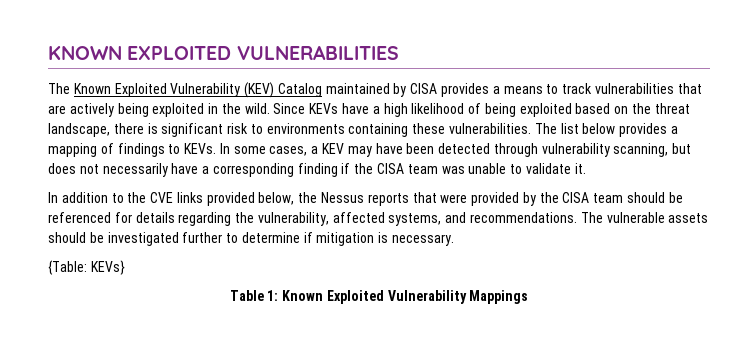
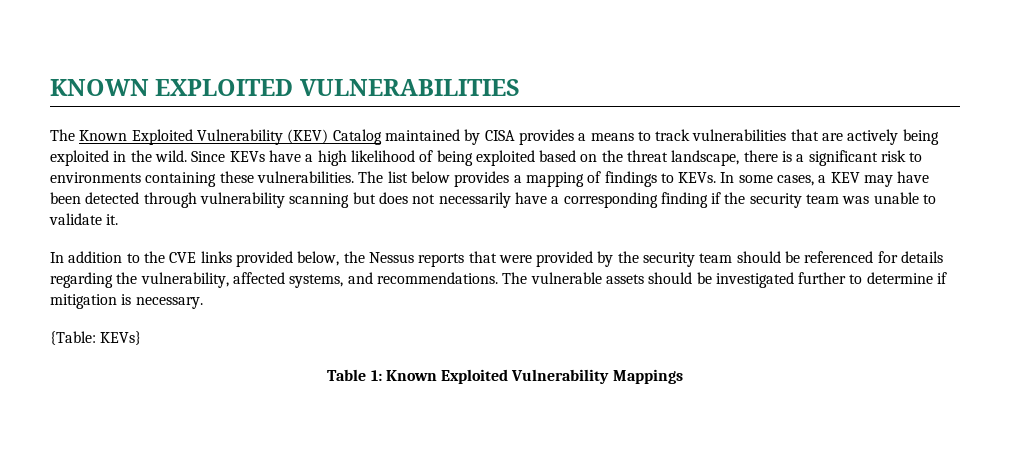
- Since KEVs have a high likelihood of being exploited based on the threat landscape, there is significant risk to environments containing these vulnerabilities.
+ Since KEVs have a high likelihood of being exploited based on the threat landscape, there is a significant risk to environments containing these vulnerabilities.
- In some cases, a KEV may have been detected through vulnerability scanning, but does not necessarily have a corresponding finding if the CISA team was unable to validate it.
+ In some cases, a KEV may have been detected through vulnerability scanning but does not necessarily have a corresponding finding if the security team was unable to validate it.
- In addition to the CVE links provided below, the Nessus reports that were provided by the CISA team should be referenced for details regarding the vulnerability, affected systems, and recommendations.
+ In addition to the CVE links provided below, the Nessus reports that were provided by the security team should be referenced for details regarding the vulnerability, affected systems, and recommendations.

